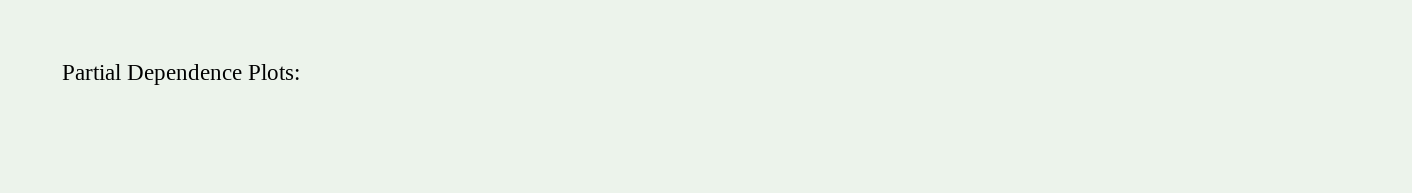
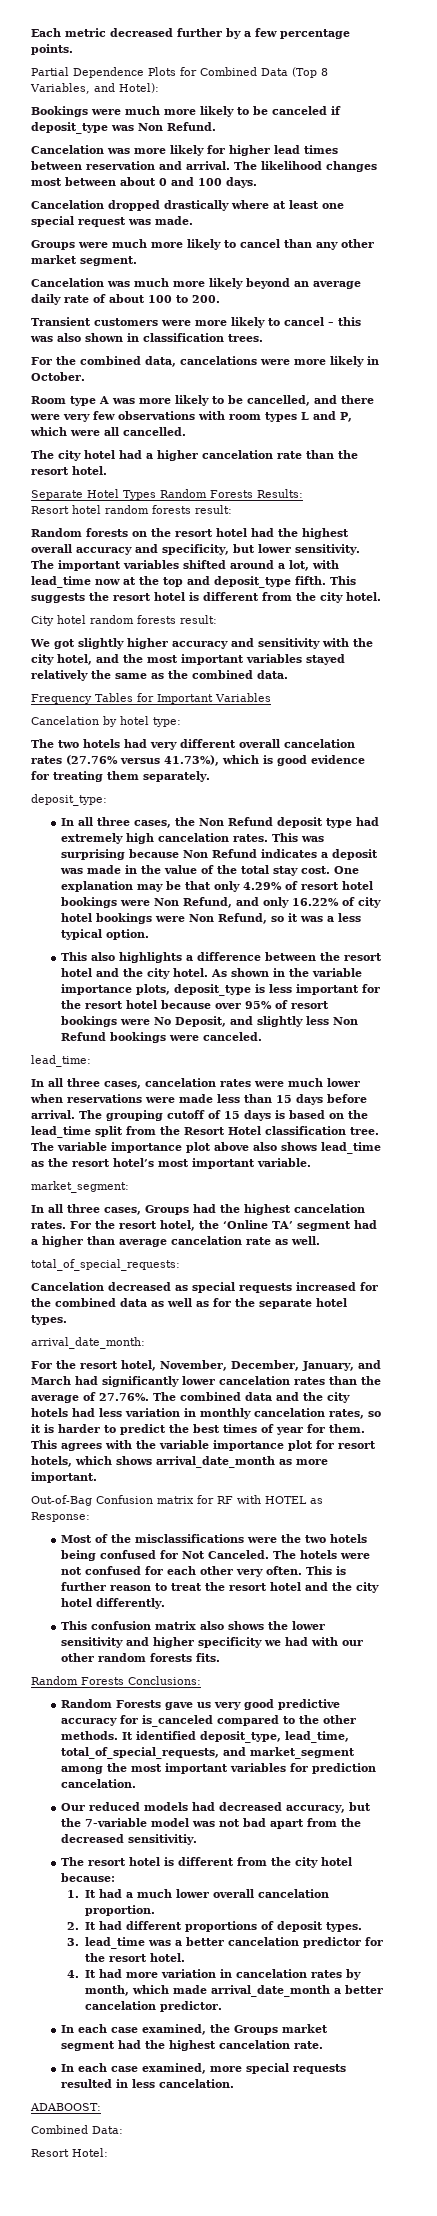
- Partial Dependence Plots:
+ Each metric decreased further by a few percentage points.
+ Partial Dependence Plots for Combined Data (Top 8 Variables, and Hotel):
+ Bookings were much more likely to be canceled if deposit_type was Non Refund.
+ Cancelation was more likely for higher lead times between reservation and arrival. The likelihood changes most between about 0 and 100 days.
+ Cancelation dropped drastically where at least one special request was made.
+ Groups were much more likely to cancel than any other market segment.
+ Cancelation was much more likely beyond an average daily rate of about 100 to 200.
+ Transient customers were more likely to cancel – this was also shown in classification trees.
+ For the combined data, cancelations were more likely in October.
+ Room type A was more likely to be cancelled, and there were very few observations with room types L and P, which were all cancelled.
+ The city hotel had a higher cancelation rate than the resort hotel.
+ Separate Hotel Types Random Forests Results:
+ Resort hotel random forests result:
+ Random forests on the resort hotel had the highest overall accuracy and specificity, but lower sensitivity. The important variables shifted around a lot, with lead_time now at the top and deposit_type fifth. This suggests the resort hotel is different from the city hotel.
+ City hotel random forests result:
+ We got slightly higher accuracy and sensitivity with the city hotel, and the most important variables stayed relatively the same as the combined data.
+ Frequency Tables for Important Variables
+ Cancelation by hotel type:
+ The two hotels had very different overall cancelation rates (27.76% versus 41.73%), which is good evidence for treating them separately.
+ deposit_type:
+ In all three cases, the Non Refund deposit type had extremely high cancelation rates. This was surprising because Non Refund indicates a deposit was made in the value of the total stay cost. One explanation may be that only 4.29% of resort hotel bookings were Non Refund, and only 16.22% of city hotel bookings were Non Refund, so it was a less typical option.
+ This also highlights a difference between the resort hotel and the city hotel. As shown in the variable importance plots, deposit_type is less important for the resort hotel because over 95% of resort bookings were No Deposit, and slightly less Non Refund bookings were canceled.
+ lead_time:
+ In all three cases, cancelation rates were much lower when reservations were made less than 15 days before arrival. The grouping cutoff of 15 days is based on the lead_time split from the Resort Hotel classification tree. The variable importance plot above also shows lead_time as the resort hotel’s most important variable.
+ market_segment:
+ In all three cases, Groups had the highest cancelation rates. For the resort hotel, the ‘Online TA’ segment had a higher than average cancelation rate as well.
+ total_of_special_requests:
+ Cancelation decreased as special requests increased for the combined data as well as for the separate hotel types.
+ arrival_date_month:
+ For the resort hotel, November, December, January, and March had significantly lower cancelation rates than the average of 27.76%. The combined data and the city hotels had less variation in monthly cancelation rates, so it is harder to predict the best times of year for them. This agrees with the variable importance plot for resort hotels, which shows arrival_date_month as more important.
+ Out-of-Bag Confusion matrix for RF with HOTEL as Response:
+ Most of the misclassifications were the two hotels being confused for Not Canceled. The hotels were not confused for each other very often. This is further reason to treat the resort hotel and the city hotel differently.
+ This confusion matrix also shows the lower sensitivity and higher specificity we had with our other random forests fits.
+ Random Forests Conclusions:
+ Random Forests gave us very good predictive accuracy for is_canceled compared to the other methods. It identified deposit_type, lead_time, total_of_special_requests, and market_segment among the most important variables for prediction cancelation.
+ Our reduced models had decreased accuracy, but the 7-variable model was not bad apart from the decreased sensitivitiy.
+ The resort hotel is different from the city hotel because:
+ 1. It had a much lower overall cancelation proportion.
+ 2. It had different proportions of deposit types.
+ 3. lead_time was a better cancelation predictor for the resort hotel.
+ 4. It had more variation in cancelation rates by month, which made arrival_date_month a better cancelation predictor.
+ In each case examined, the Groups market segment had the highest cancelation rate.
+ In each case examined, more special requests resulted in less cancelation.
+ ADABOOST:
+ Combined Data:
+ Resort Hotel:

